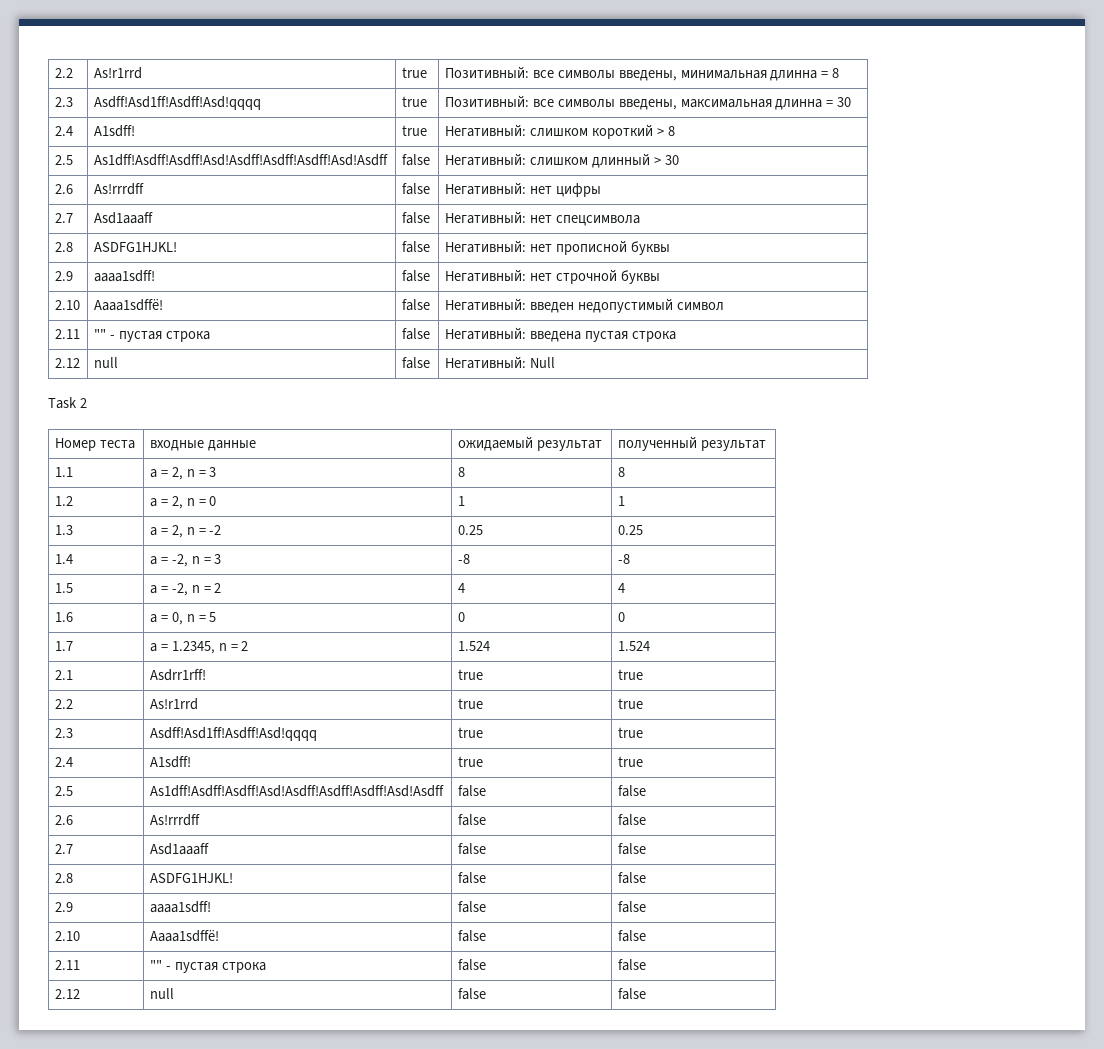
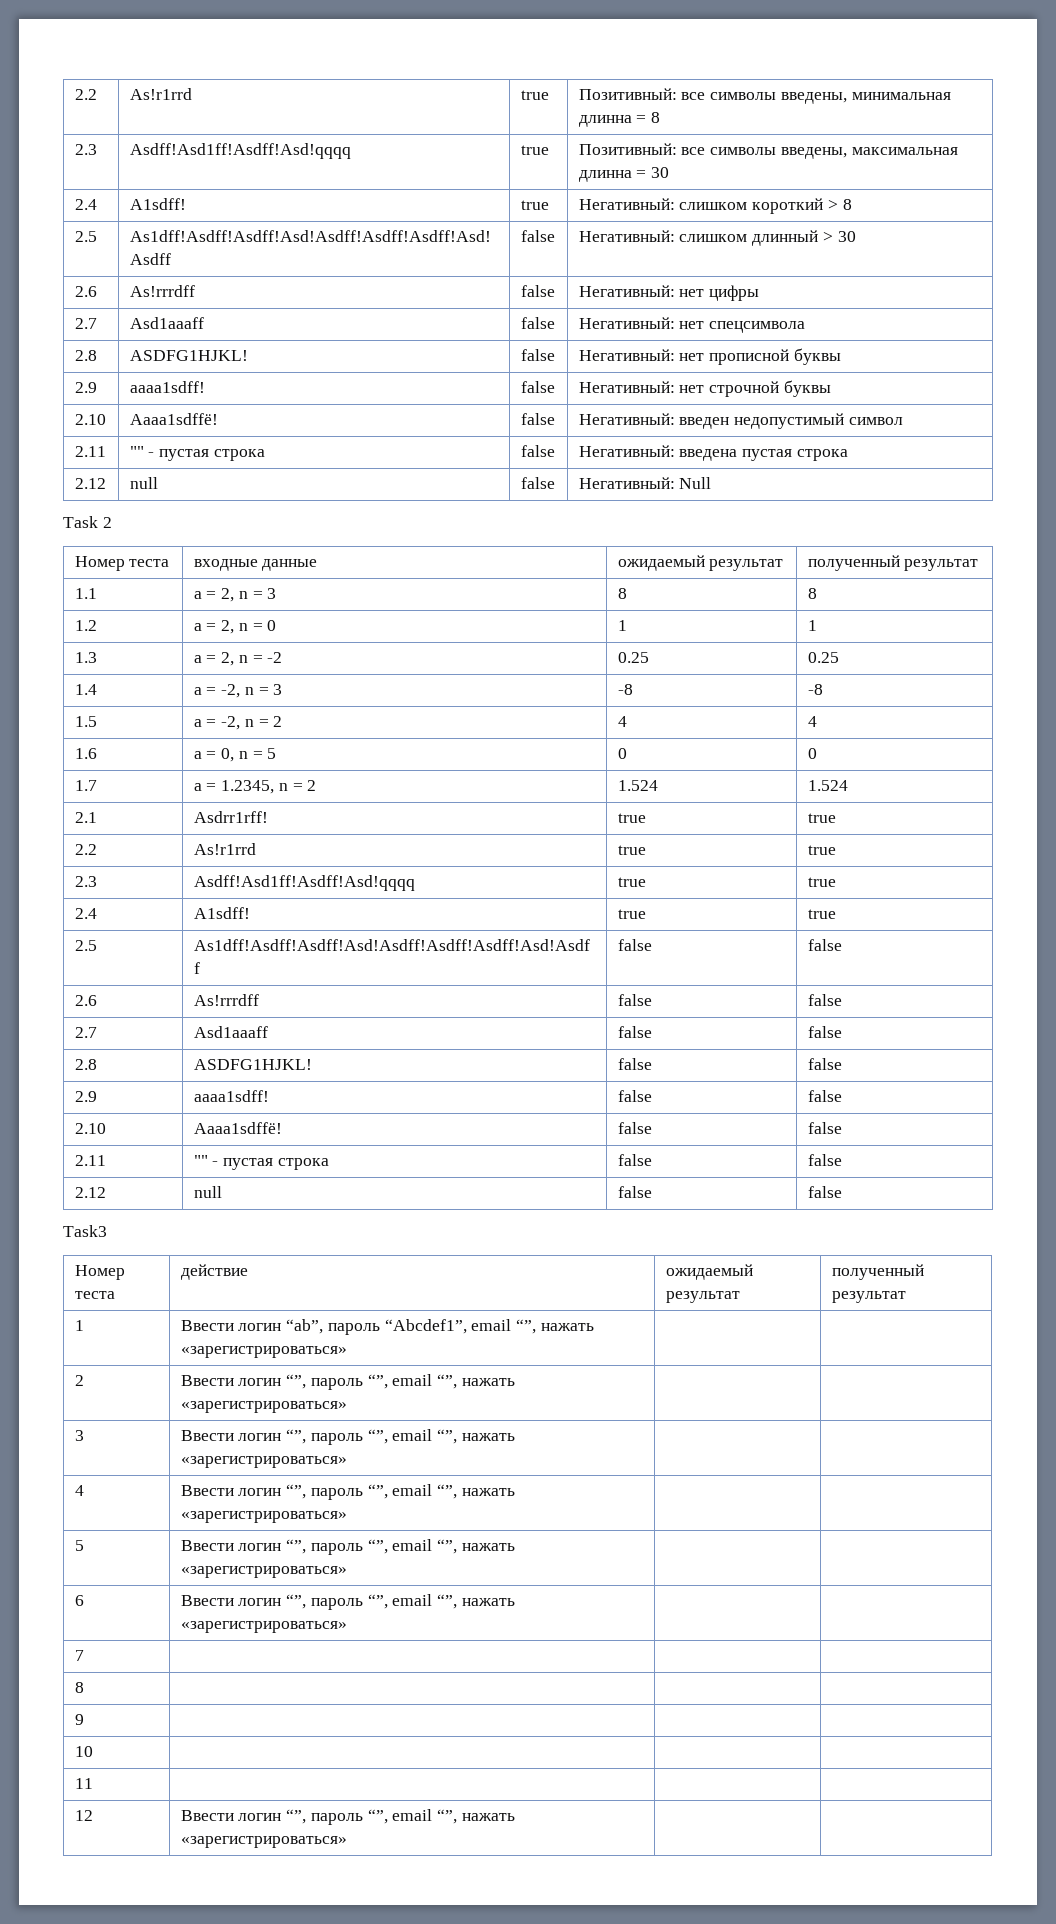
+ Task3
+ Номер теста | действие | ожидаемый результат | полученный результат
+ 1 | Ввести логин “ab”, пароль “Abcdef1”, email “”, нажать «зарегистрироваться» | |
+ 2 | Ввести логин “”, пароль “”, email “”, нажать «зарегистрироваться» | |
+ 3 | Ввести логин “”, пароль “”, email “”, нажать «зарегистрироваться» | |
+ 4 | Ввести логин “”, пароль “”, email “”, нажать «зарегистрироваться» | |
+ 5 | Ввести логин “”, пароль “”, email “”, нажать «зарегистрироваться» | |
+ 6 | Ввести логин “”, пароль “”, email “”, нажать «зарегистрироваться» | |
+ 7 | | |
+ 8 | | |
+ 9 | | |
+ 10 | | |
+ 11 | | |
+ 12 | Ввести логин “”, пароль “”, email “”, нажать «зарегистрироваться» | |

